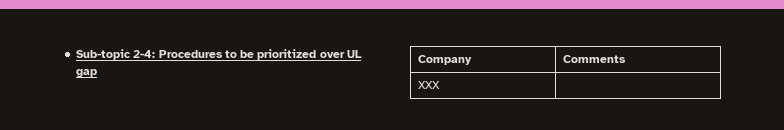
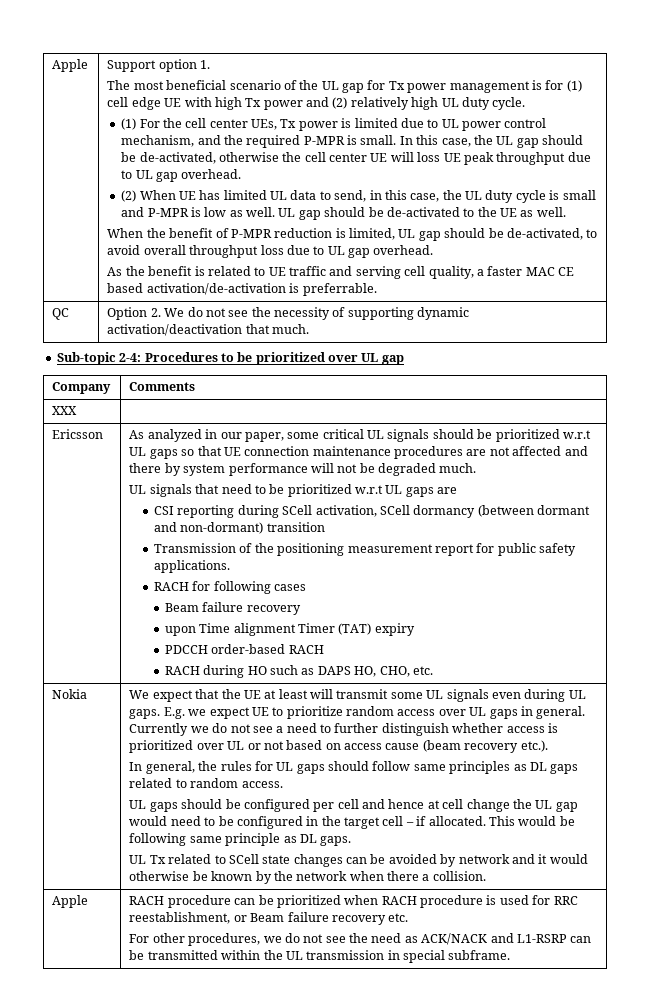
+ Apple | Support option 1.
+ The most beneficial scenario of the UL gap for Tx power management is for (1) cell edge UE with high Tx power and (2) relatively high UL duty cycle.
+ (1) For the cell center UEs, Tx power is limited due to UL power control mechanism, and the required P-MPR is small. In this case, the UL gap should be de-activated, otherwise the cell center UE will loss UE peak throughput due to UL gap overhead.
+ (2) When UE has limited UL data to send, in this case, the UL duty cycle is small and P-MPR is low as well. UL gap should be de-activated to the UE as well.
+ When the benefit of P-MPR reduction is limited, UL gap should be de-activated, to avoid overall throughput loss due to UL gap overhead.
+ As the benefit is related to UE traffic and serving cell quality, a faster MAC CE based activation/de-activation is preferrable.
+ QC | Option 2. We do not see the necessity of supporting dynamic activation/deactivation that much.
+ Ericsson | As analyzed in our paper, some critical UL signals should be prioritized w.r.t UL gaps so that UE connection maintenance procedures are not affected and there by system performance will not be degraded much.
+ UL signals that need to be prioritized w.r.t UL gaps are
+ CSI reporting during SCell activation, SCell dormancy (between dormant and non-dormant) transition
+ Transmission of the positioning measurement report for public safety applications.
+ RACH for following cases
+ Beam failure recovery
+ upon Time alignment Timer (TAT) expiry
+ PDCCH order-based RACH
+ RACH during HO such as DAPS HO, CHO, etc.
+ Nokia | We expect that the UE at least will transmit some UL signals even during UL gaps. E.g. we expect UE to prioritize random access over UL gaps in general. Currently we do not see a need to further distinguish whether access is prioritized over UL or not based on access cause (beam recovery etc.).
+ In general, the rules for UL gaps should follow same principles as DL gaps related to random access.
+ UL gaps should be configured per cell and hence at cell change the UL gap would need to be configured in the target cell – if allocated. This would be following same principle as DL gaps.
+ UL Tx related to SCell state changes can be avoided by network and it would otherwise be known by the network when there a collision.
+ Apple | RACH procedure can be prioritized when RACH procedure is used for RRC reestablishment, or Beam failure recovery etc.
+ For other procedures, we do not see the need as ACK/NACK and L1-RSRP can be transmitted within the UL transmission in special subframe.

